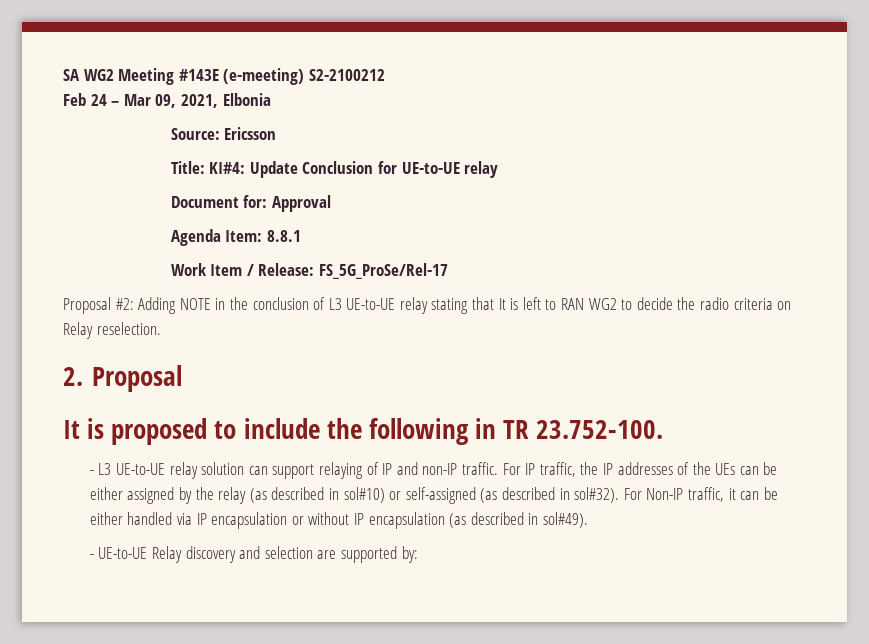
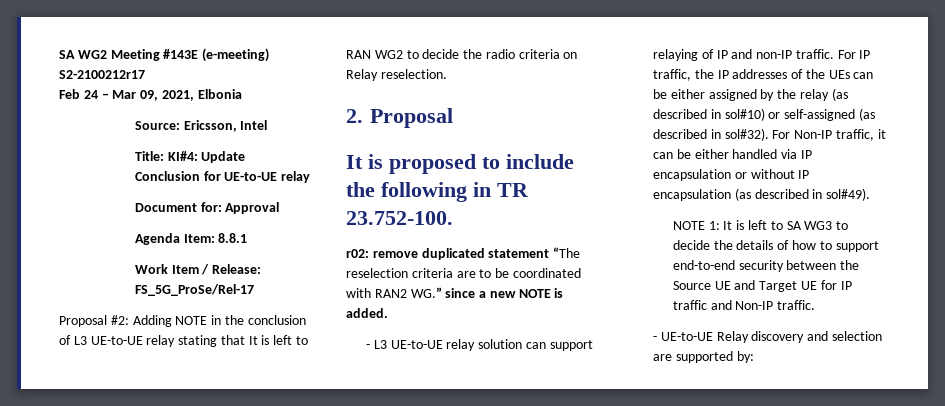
- SA WG2 Meeting #143E (e-meeting) S2-2100212
+ SA WG2 Meeting #143E (e-meeting) S2-2100212r17
- Source: Ericsson
+ Source: Ericsson, Intel
+ r02: remove duplicated statement “The reselection criteria are to be coordinated with RAN2 WG.” since a new NOTE is added.
+ NOTE 1: It is left to SA WG3 to decide the details of how to support end-to-end security between the Source UE and Target UE for IP traffic and Non-IP traffic.

